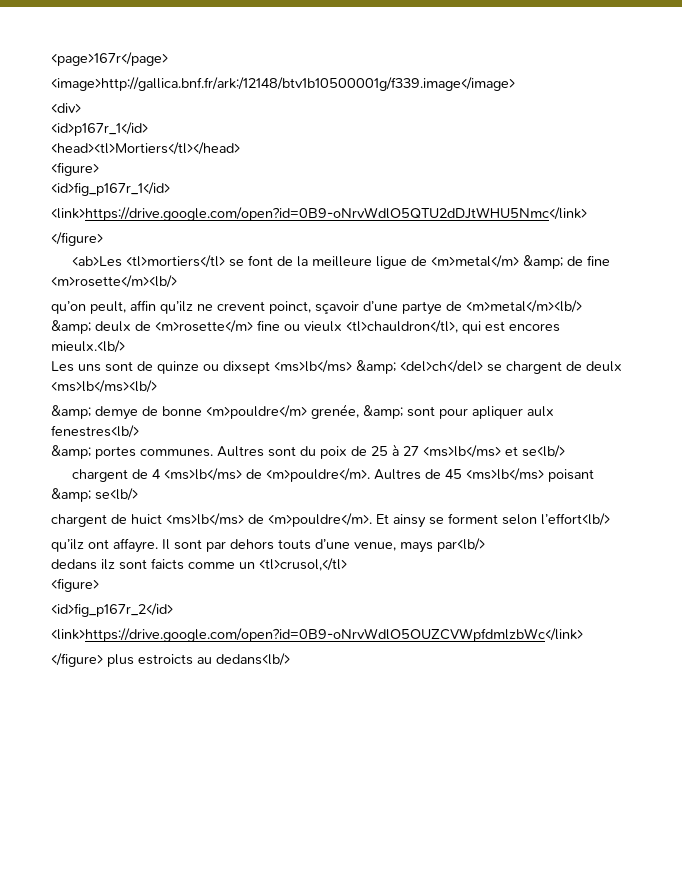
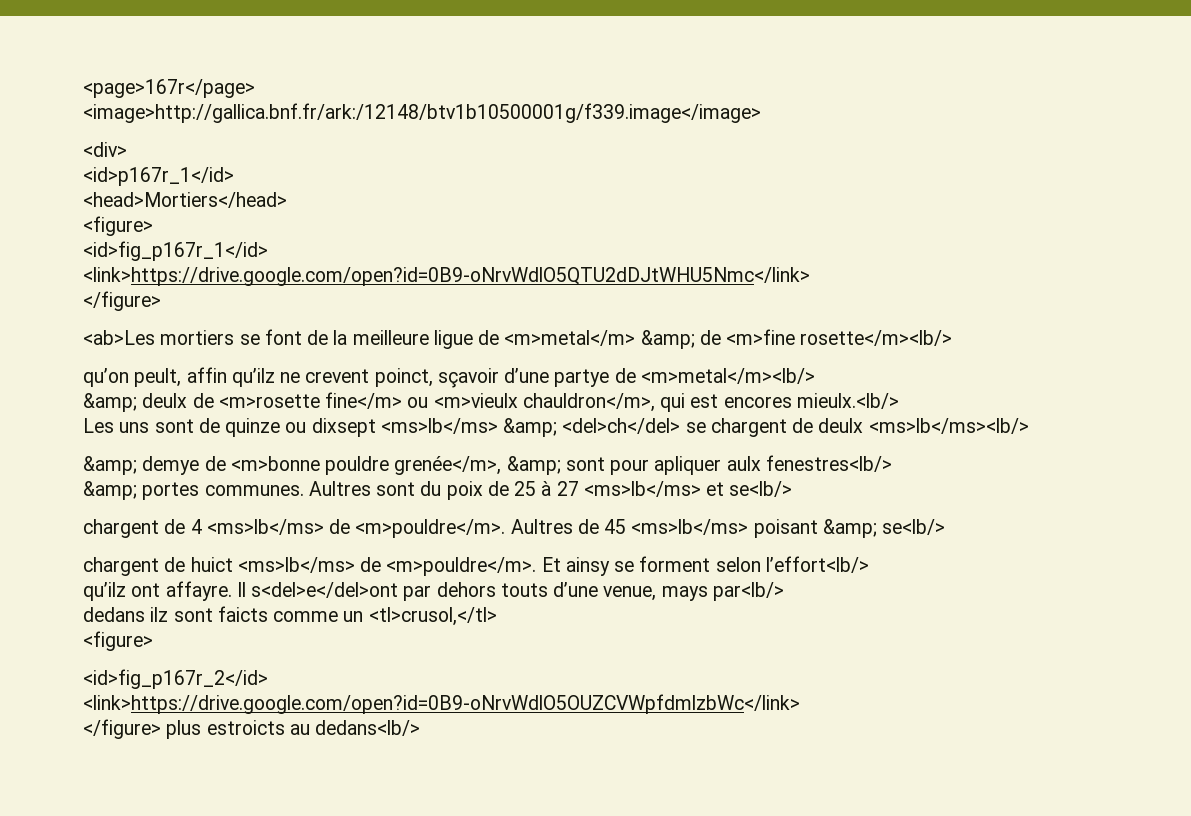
- <head><tl>Mortiers</tl></head>
+ <head>Mortiers</head>
- <ab>Les <tl>mortiers</tl> se font de la meilleure ligue de <m>metal</m> &amp; de fine <m>rosette</m><lb/>
+ <ab>Les mortiers se font de la meilleure ligue de <m>metal</m> &amp; de <m>fine rosette</m><lb/>
- &amp; deulx de <m>rosette</m> fine ou vieulx <tl>chauldron</tl>, qui est encores mieulx.<lb/>
+ &amp; deulx de <m>rosette fine</m> ou <m>vieulx chauldron</m>, qui est encores mieulx.<lb/>
- &amp; demye de bonne <m>pouldre</m> grenée, &amp; sont pour apliquer aulx fenestres<lb/>
+ &amp; demye de <m>bonne pouldre grenée</m>, &amp; sont pour apliquer aulx fenestres<lb/>
- Il sont par dehors touts d’une venue, mays par<lb/>
+ Il s<del>e</del>ont par dehors touts d’une venue, mays par<lb/>

